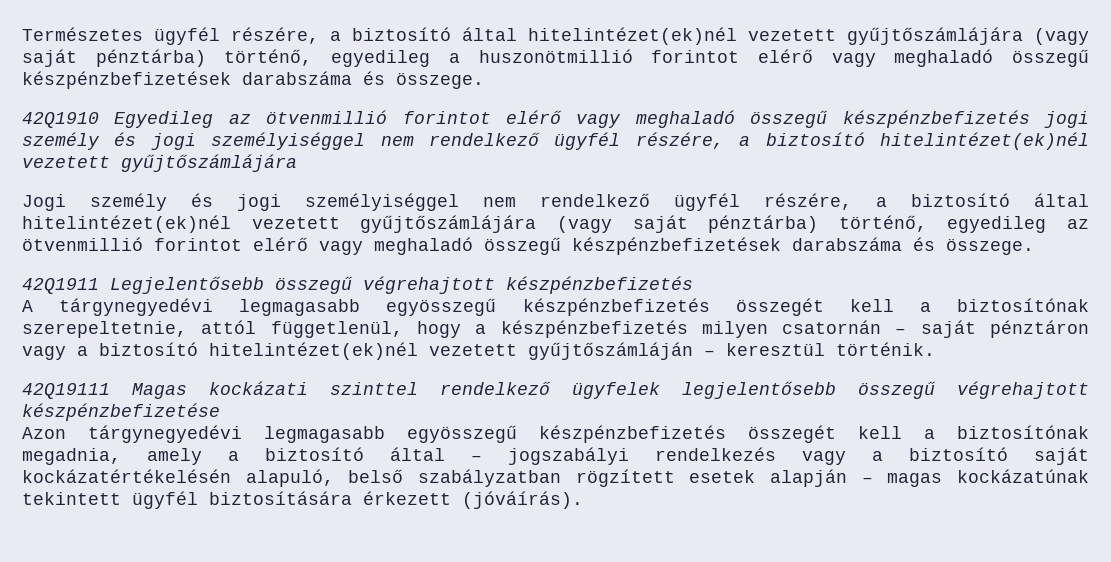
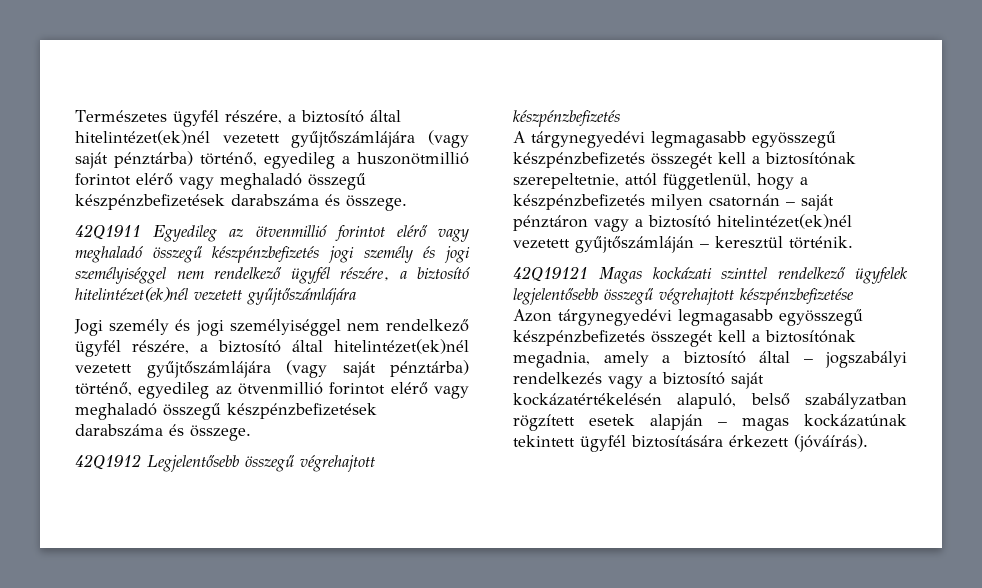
- 42Q1910 Egyedileg az ötvenmillió forintot elérő vagy meghaladó összegű készpénzbefizetés jogi személy és jogi személyiséggel nem rendelkező ügyfél részére, a biztosító hitelintézet(ek)nél vezetett gyűjtőszámlájára
+ 42Q1911 Egyedileg az ötvenmillió forintot elérő vagy meghaladó összegű készpénzbefizetés jogi személy és jogi személyiséggel nem rendelkező ügyfél részére, a biztosító hitelintézet(ek)nél vezetett gyűjtőszámlájára
- 42Q1911 Legjelentősebb összegű végrehajtott készpénzbefizetés
+ 42Q1912 Legjelentősebb összegű végrehajtott készpénzbefizetés
- 42Q19111 Magas kockázati szinttel rendelkező ügyfelek legjelentősebb összegű végrehajtott készpénzbefizetése
+ 42Q19121 Magas kockázati szinttel rendelkező ügyfelek legjelentősebb összegű végrehajtott készpénzbefizetése

